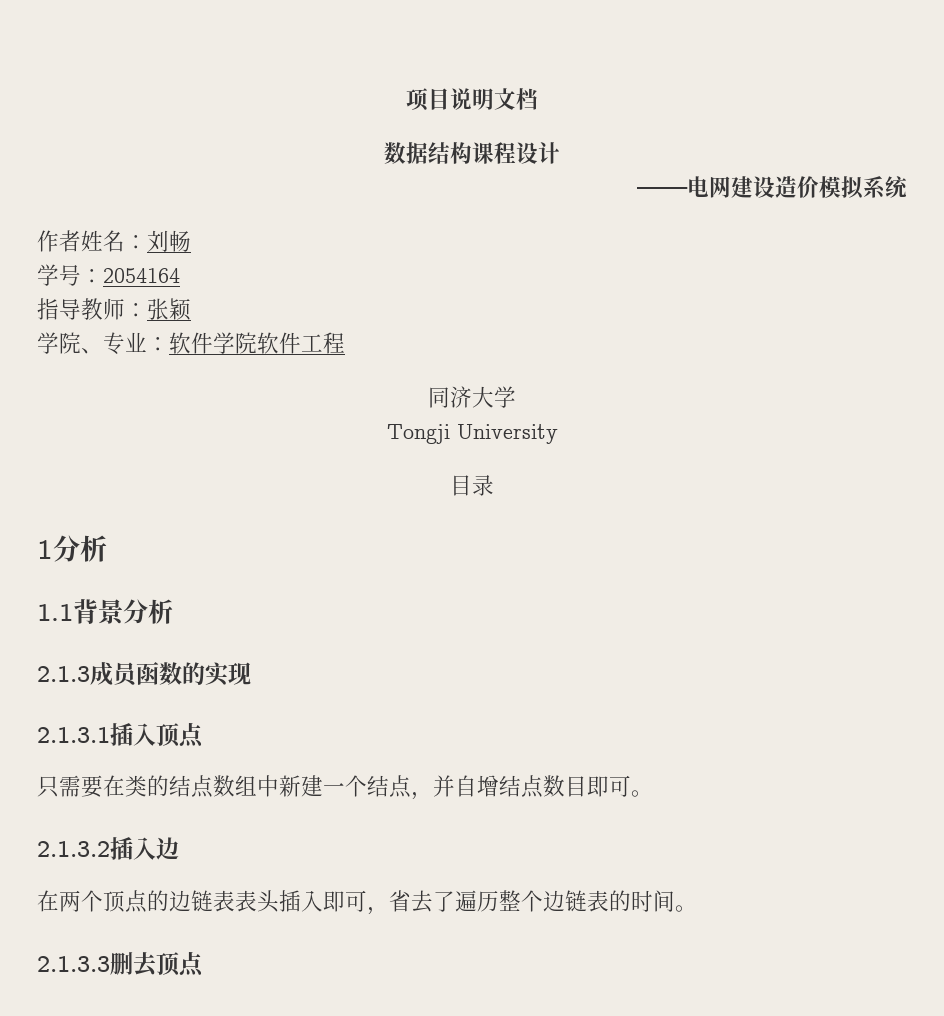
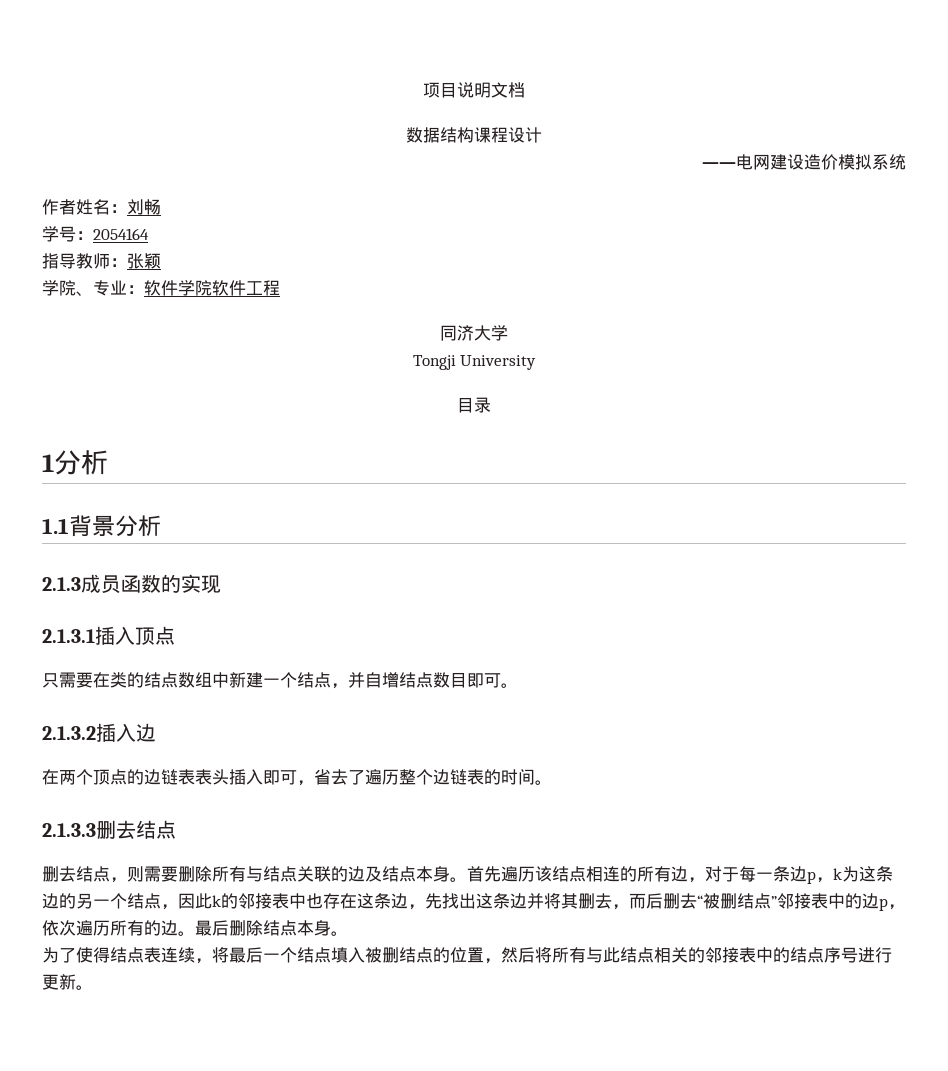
- 2.1.3.3删去顶点
+ 2.1.3.3删去结点
+ 删去结点，则需要删除所有与结点关联的边及结点本身。首先遍历该结点相连的所有边，对于每一条边p，k为这条边的另一个结点，因此k的邻接表中也存在这条边，先找出这条边并将其删去，而后删去“被删结点”邻接表中的边p，依次遍历所有的边。最后删除结点本身。
+ 为了使得结点表连续，将最后一个结点填入被删结点的位置，然后将所有与此结点相关的邻接表中的结点序号进行更新。

